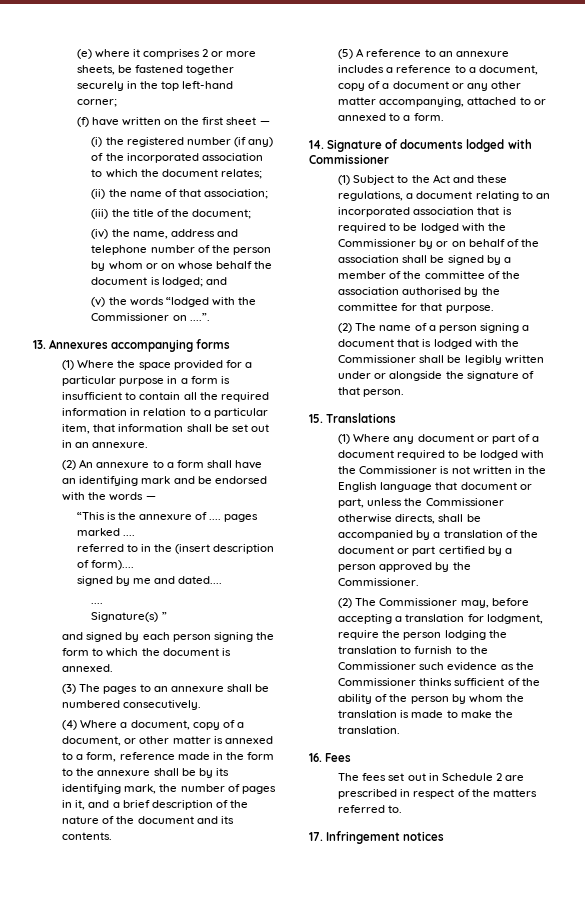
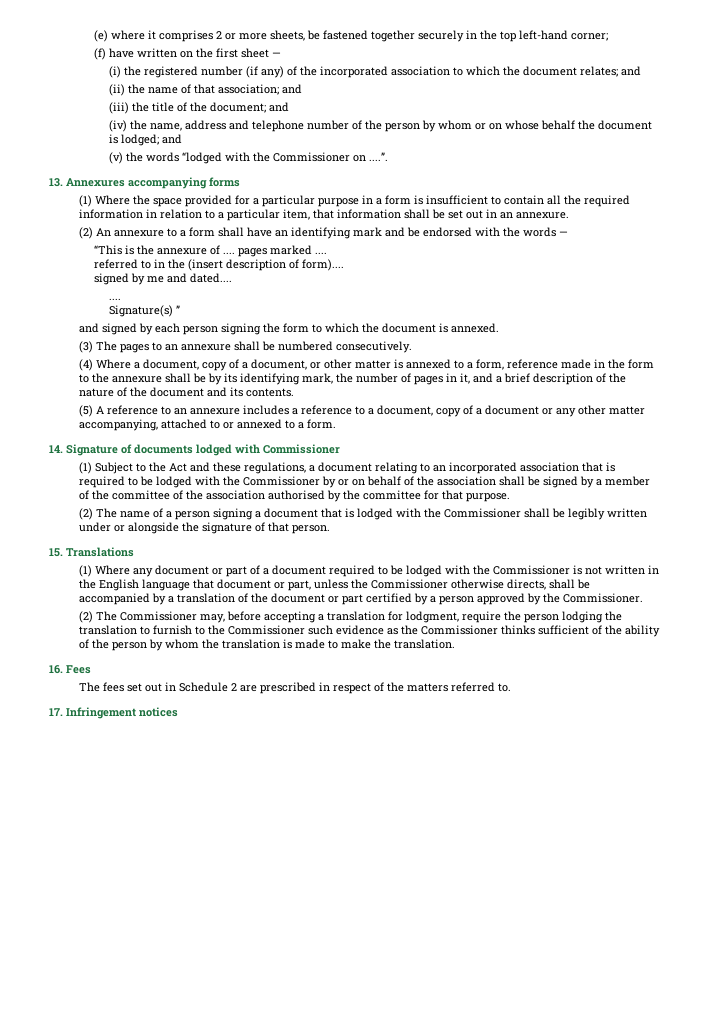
- (i) the registered number (if any) of the incorporated association to which the document relates;
+ (i) the registered number (if any) of the incorporated association to which the document relates; and
- (ii) the name of that association;
+ (ii) the name of that association; and
- (iii) the title of the document;
+ (iii) the title of the document; and

